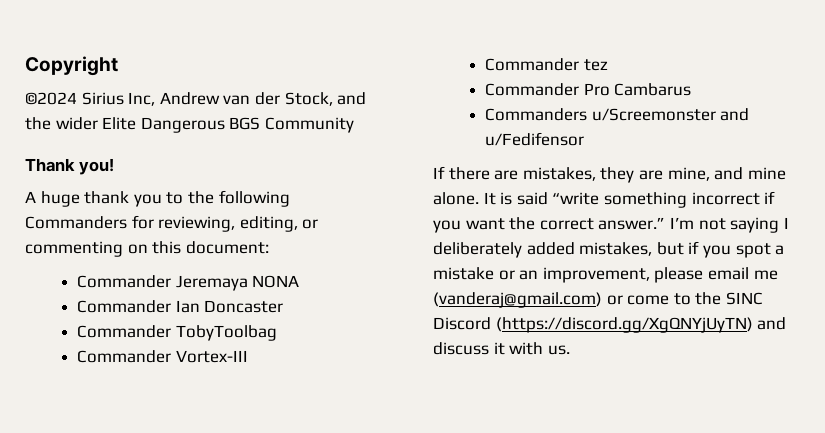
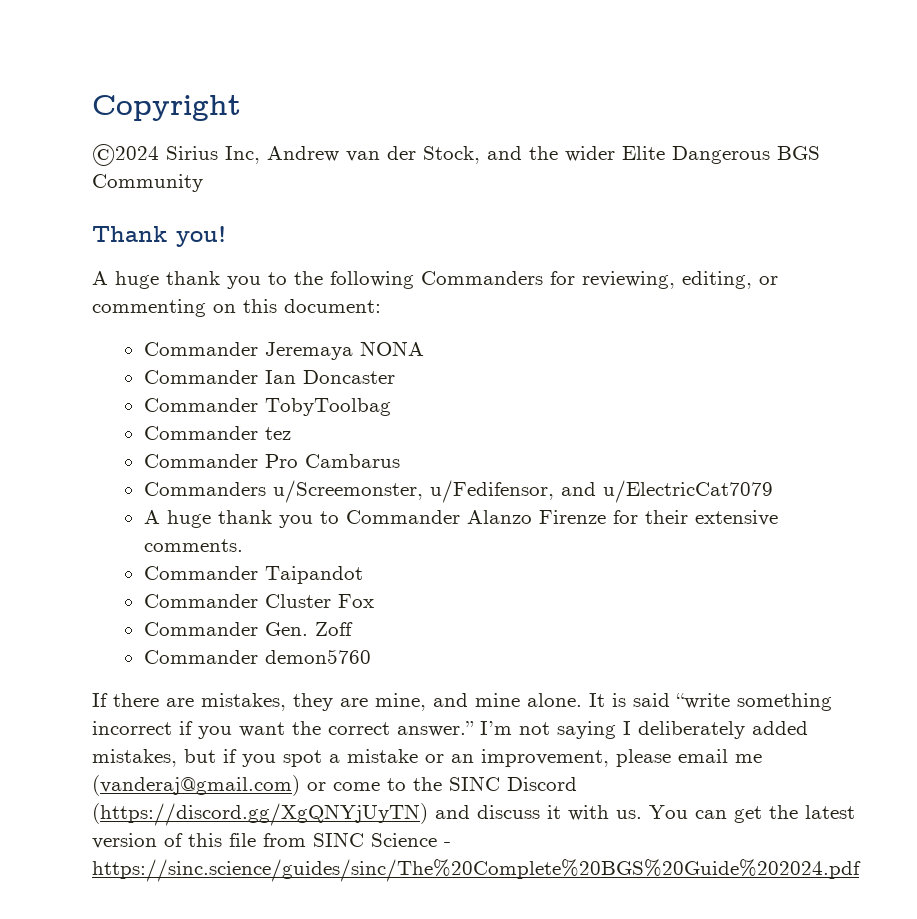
- Commander Vortex-III
- Commanders u/Screemonster and u/Fedifensor
+ Commanders u/Screemonster, u/Fedifensor, and u/ElectricCat7079
+ A huge thank you to Commander Alanzo Firenze for their extensive comments.
+ Commander Taipandot
+ Commander Cluster Fox
+ Commander Gen. Zoff
+ Commander demon5760
+ You can get the latest version of this file from SINC Science - https://sinc.science/guides/sinc/The%20Complete%20BGS%20Guide%202024.pdf

